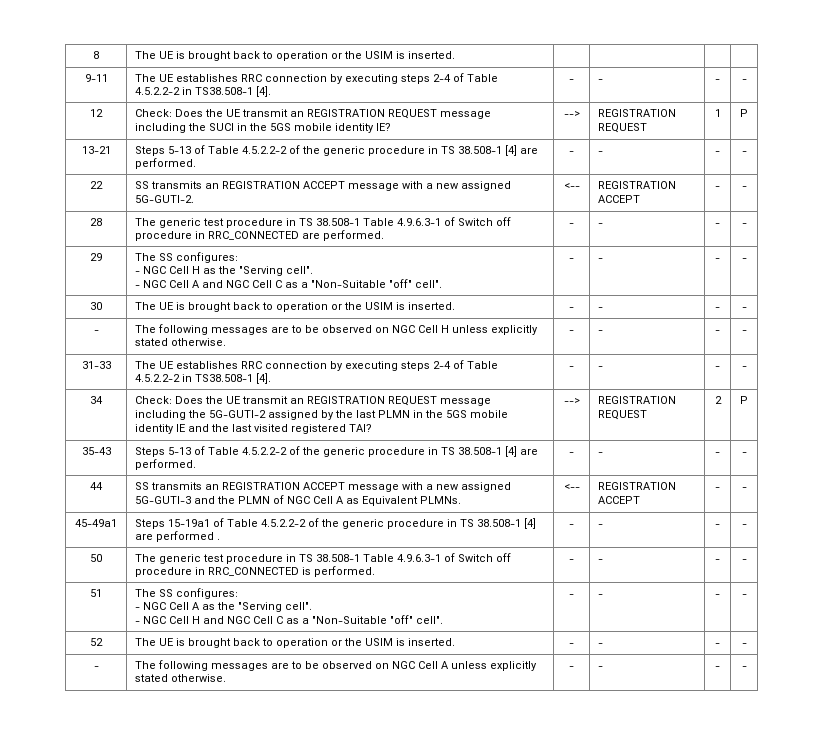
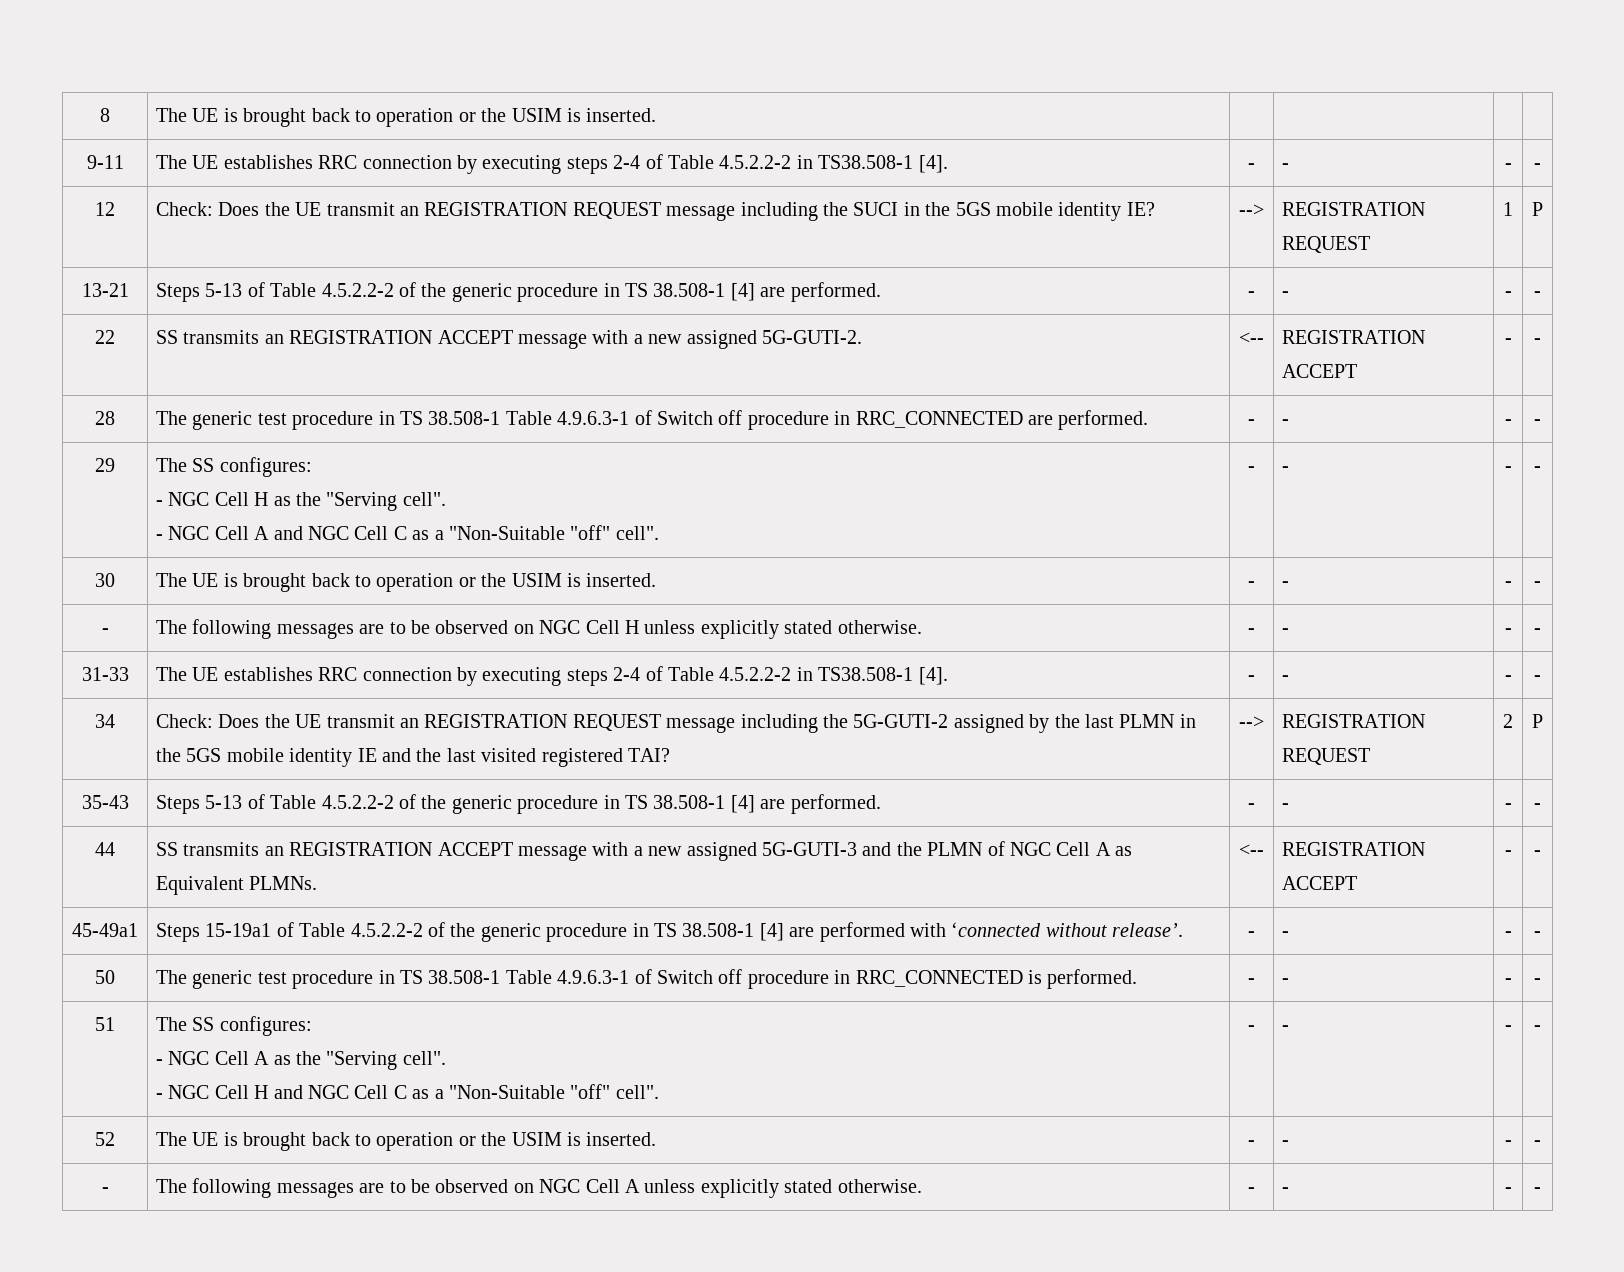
- 45-49a1 | Steps 15-19a1 of Table 4.5.2.2-2 of the generic procedure in TS 38.508-1 [4] are performed . | - | - | - | -
+ 45-49a1 | Steps 15-19a1 of Table 4.5.2.2-2 of the generic procedure in TS 38.508-1 [4] are performed with ‘connected without release’. | - | - | - | -

